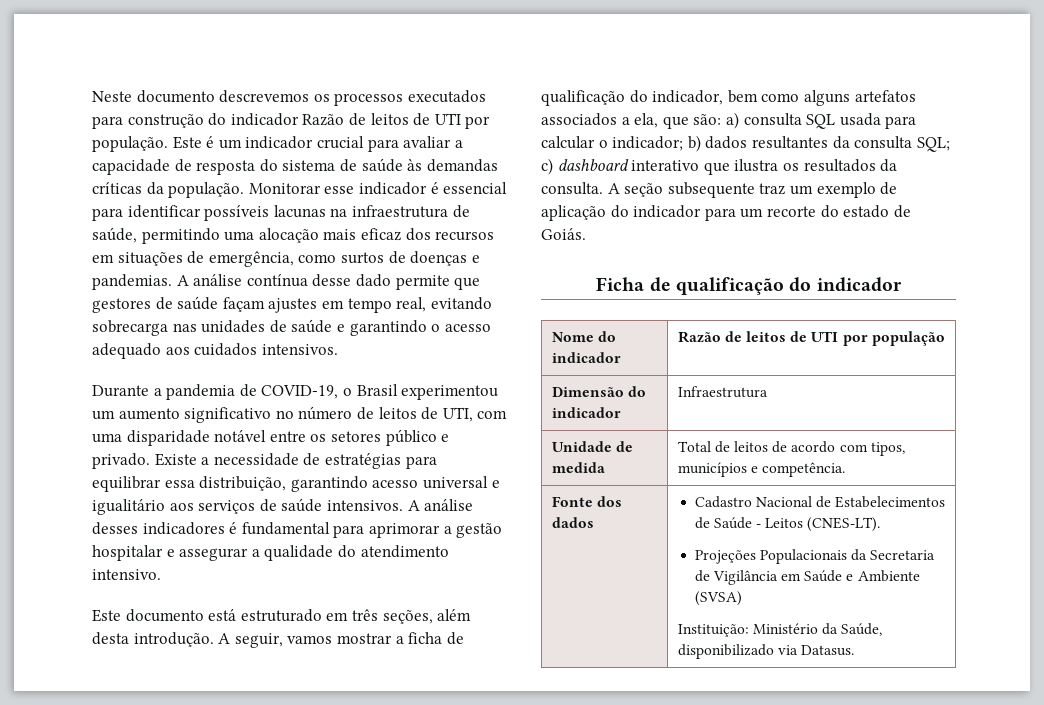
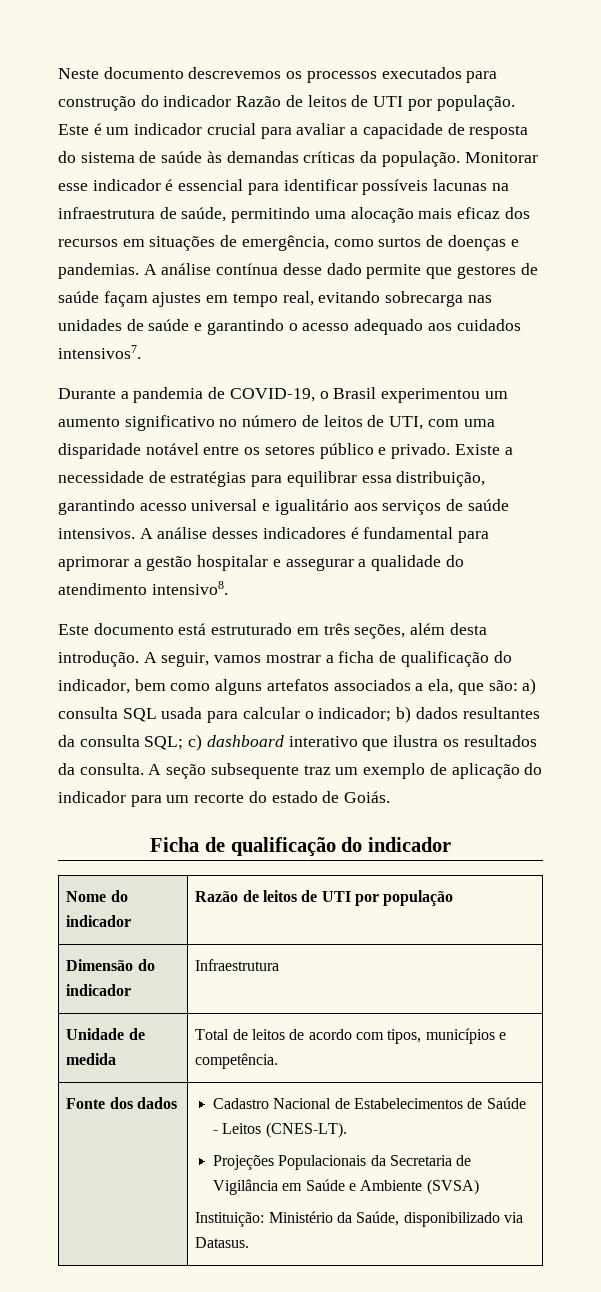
- A análise contínua desse dado permite que gestores de saúde façam ajustes em tempo real, evitando sobrecarga nas unidades de saúde e garantindo o acesso adequado aos cuidados intensivos.
+ A análise contínua desse dado permite que gestores de saúde façam ajustes em tempo real, evitando sobrecarga nas unidades de saúde e garantindo o acesso adequado aos cuidados intensivos7.
- A análise desses indicadores é fundamental para aprimorar a gestão hospitalar e assegurar a qualidade do atendimento intensivo.
+ A análise desses indicadores é fundamental para aprimorar a gestão hospitalar e assegurar a qualidade do atendimento intensivo8.

